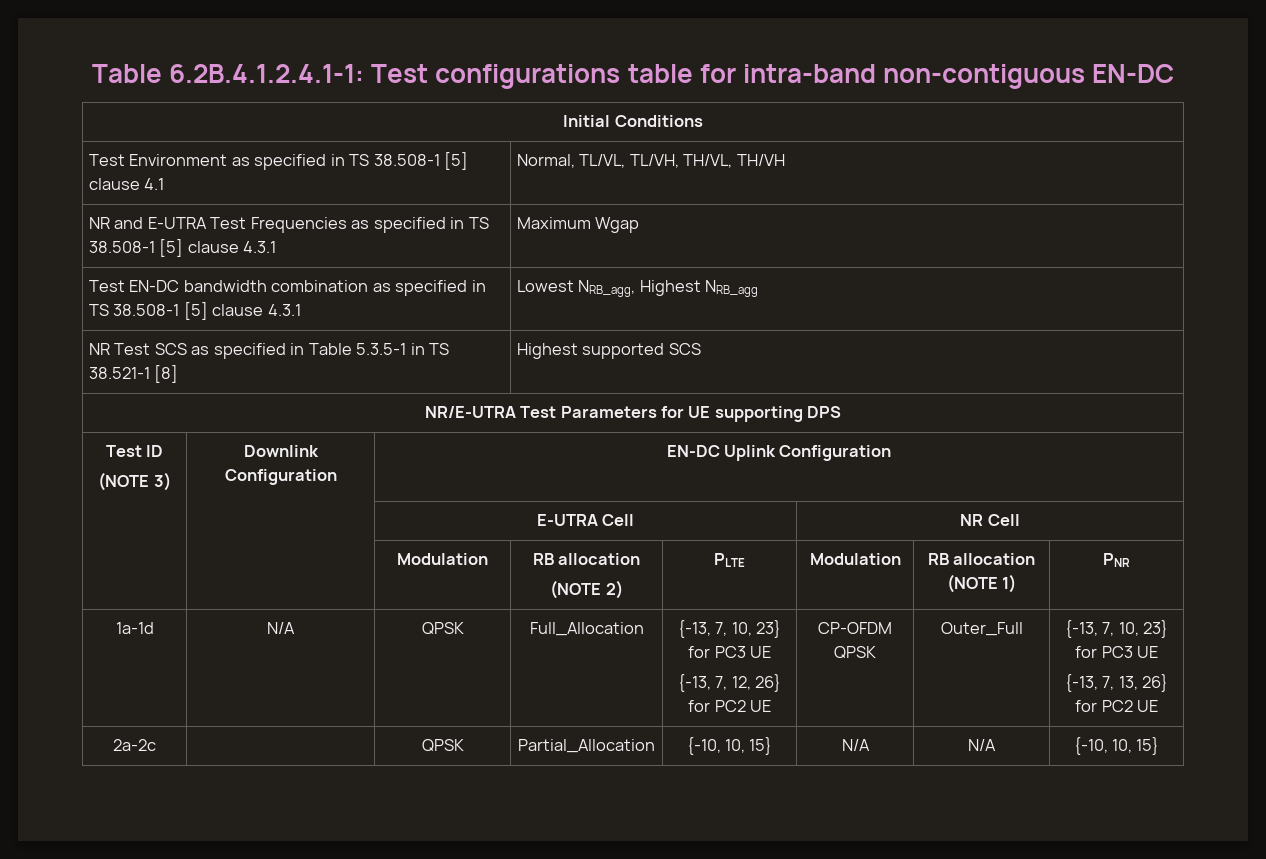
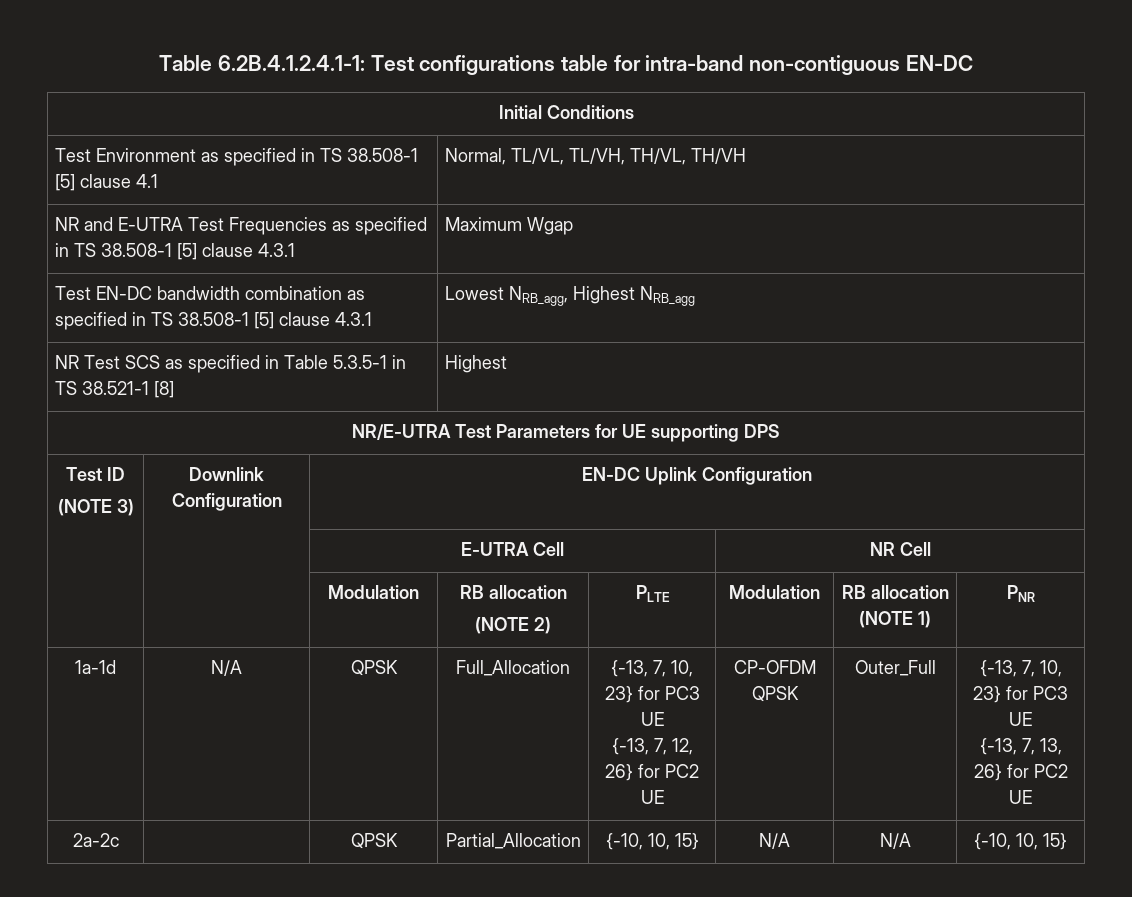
- NR Test SCS as specified in Table 5.3.5-1 in TS 38.521-1 [8] | Highest supported SCS
+ NR Test SCS as specified in Table 5.3.5-1 in TS 38.521-1 [8] | Highest

